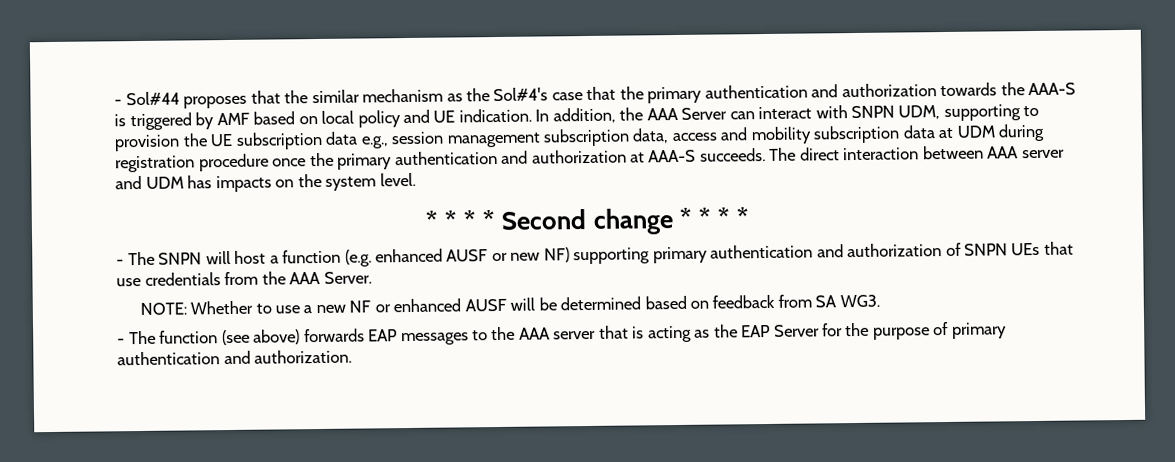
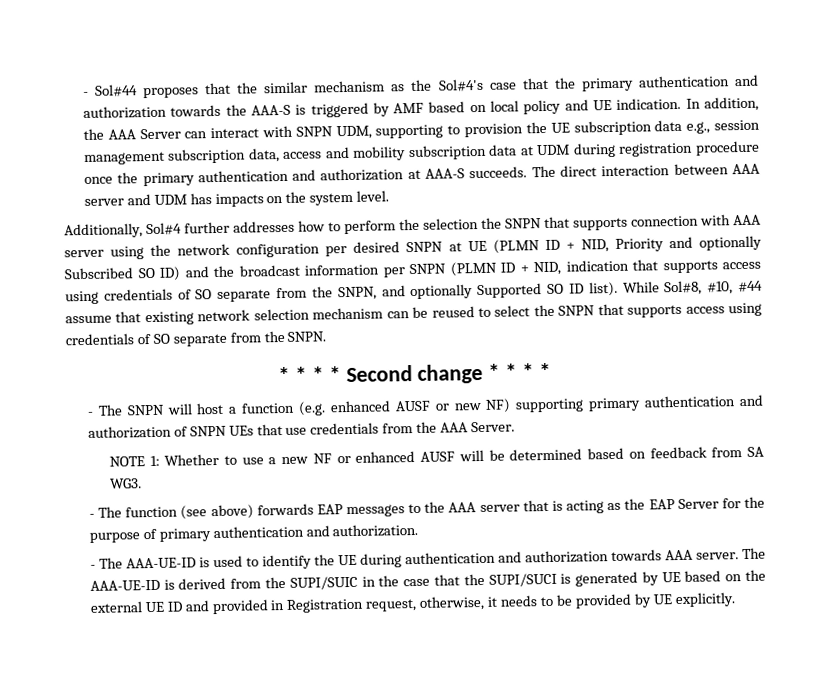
+ Additionally, Sol#4 further addresses how to perform the selection the SNPN that supports connection with AAA server using the network configuration per desired SNPN at UE (PLMN ID + NID, Priority and optionally Subscribed SO ID) and the broadcast information per SNPN (PLMN ID + NID, indication that supports access using credentials of SO separate from the SNPN, and optionally Supported SO ID list). While Sol#8, #10, #44 assume that existing network selection mechanism can be reused to select the SNPN that supports access using credentials of SO separate from the SNPN.
- NOTE: Whether to use a new NF or enhanced AUSF will be determined based on feedback from SA WG3.
+ NOTE 1: Whether to use a new NF or enhanced AUSF will be determined based on feedback from SA WG3.
+ - The AAA-UE-ID is used to identify the UE during authentication and authorization towards AAA server. The AAA-UE-ID is derived from the SUPI/SUIC in the case that the SUPI/SUCI is generated by UE based on the external UE ID and provided in Registration request, otherwise, it needs to be provided by UE explicitly.

